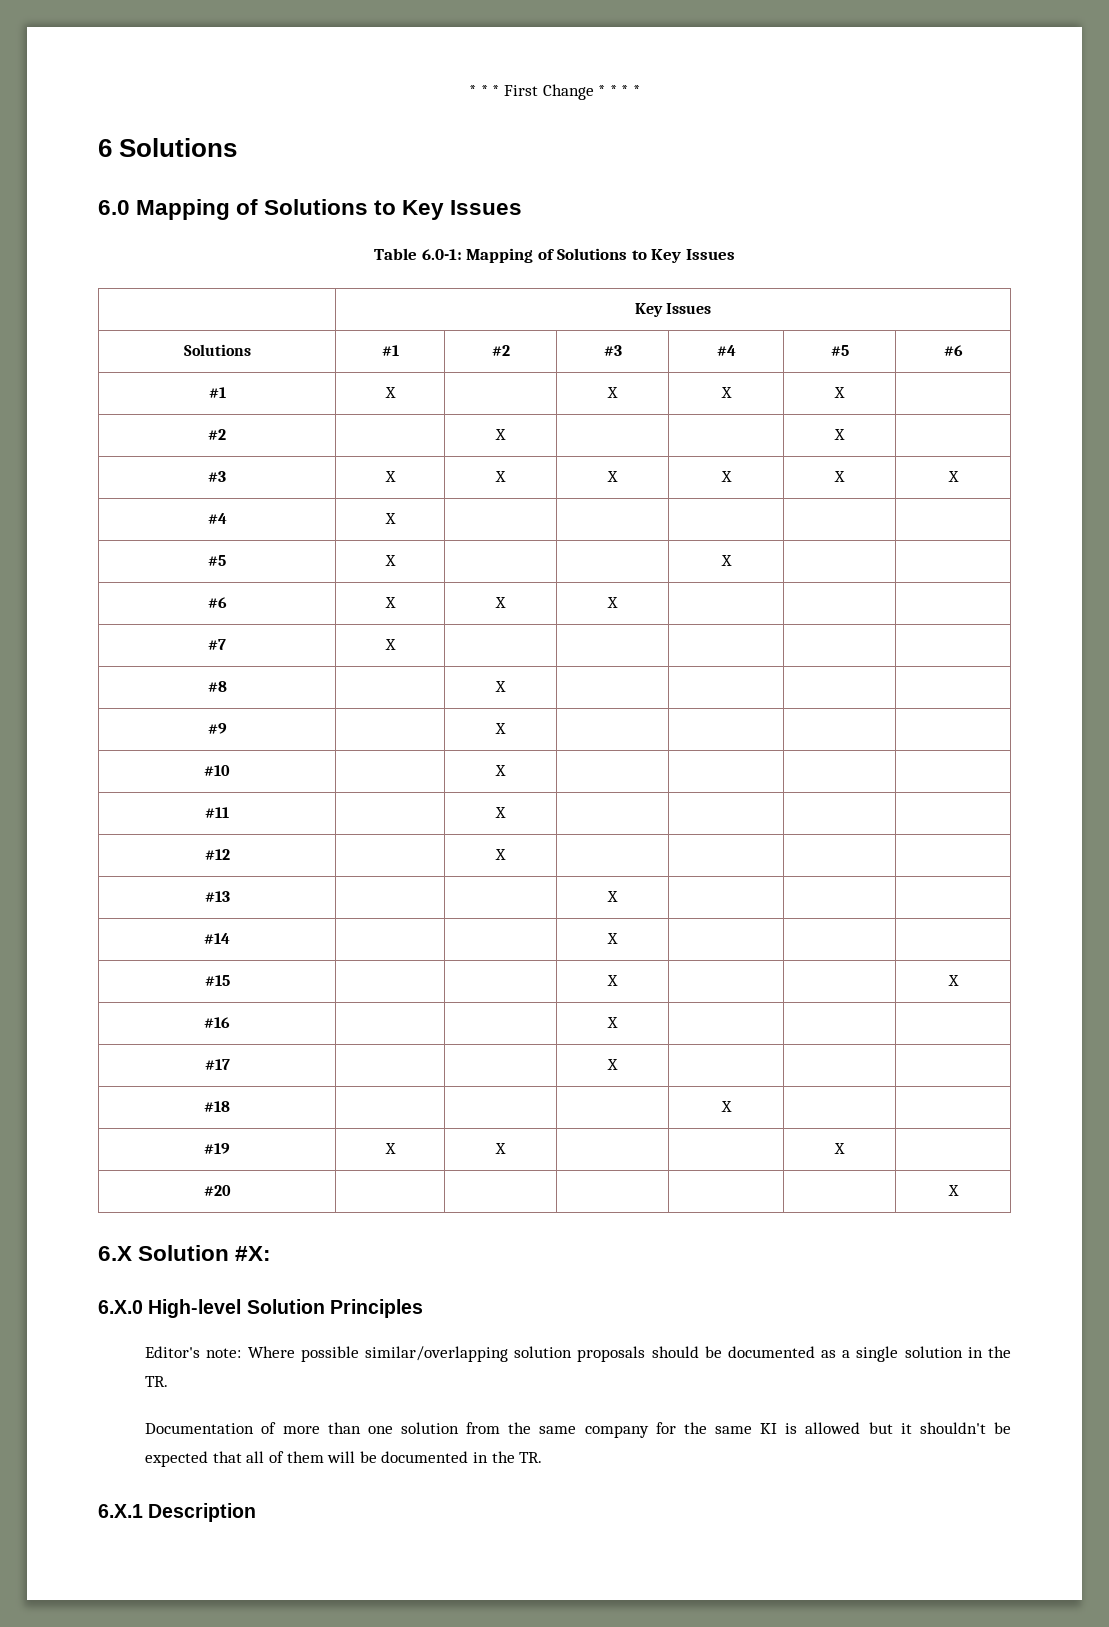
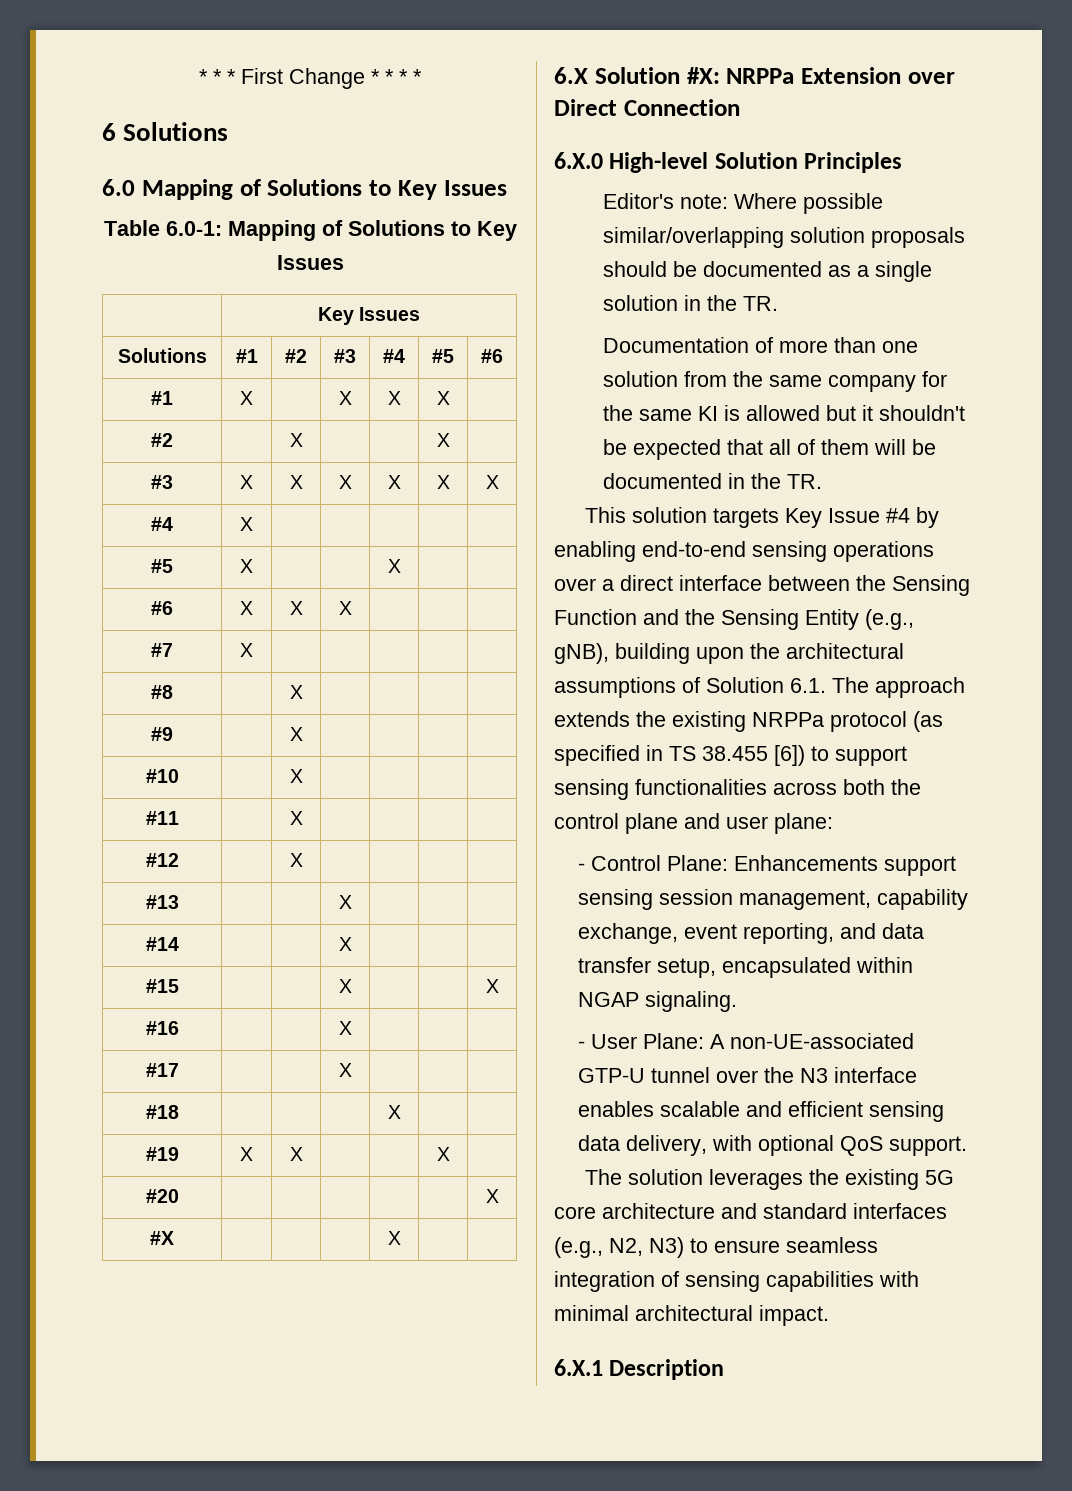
+ #X | | | | X | |
- 6.X Solution #X:
+ 6.X Solution #X: NRPPa Extension over Direct Connection
+ This solution targets Key Issue #4 by enabling end-to-end sensing operations over a direct interface between the Sensing Function and the Sensing Entity (e.g., gNB), building upon the architectural assumptions of Solution 6.1. The approach extends the existing NRPPa protocol (as specified in TS 38.455 [6]) to support sensing functionalities across both the control plane and user plane:
+ - Control Plane: Enhancements support sensing session management, capability exchange, event reporting, and data transfer setup, encapsulated within NGAP signaling.
+ - User Plane: A non-UE-associated GTP-U tunnel over the N3 interface enables scalable and efficient sensing data delivery, with optional QoS support.
+ The solution leverages the existing 5G core architecture and standard interfaces (e.g., N2, N3) to ensure seamless integration of sensing capabilities with minimal architectural impact.

